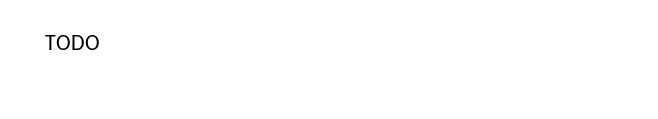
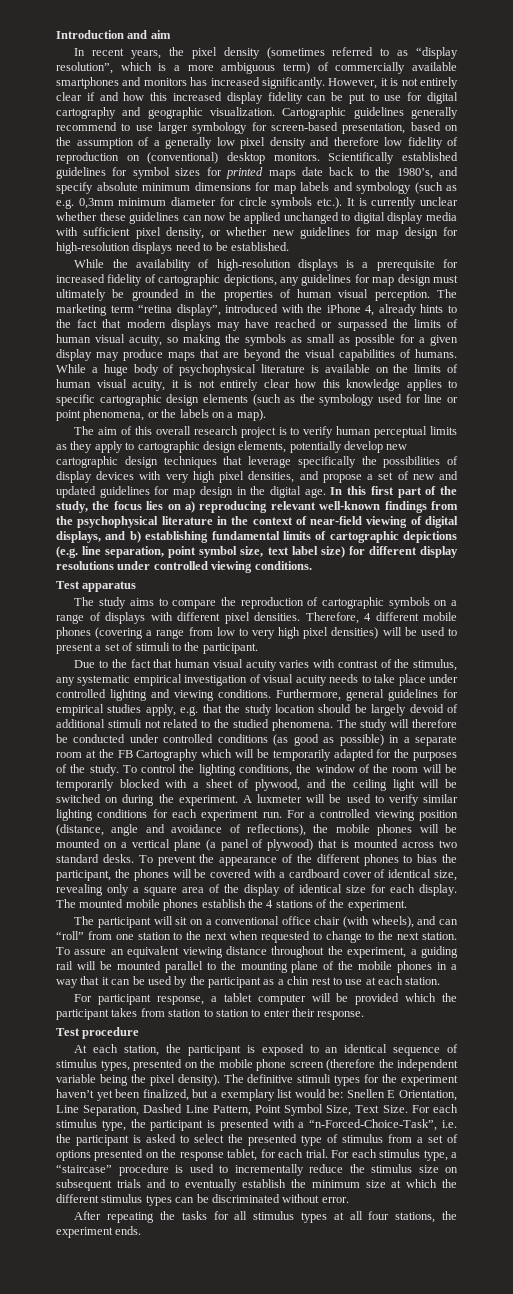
- TODO
+ Introduction and aim
+ In recent years, the pixel density (sometimes referred to as “display resolution”, which is a more ambiguous term) of commercially available smartphones and monitors has increased significantly. However, it is not entirely clear if and how this increased display fidelity can be put to use for digital cartography and geographic visualization. Cartographic guidelines generally recommend to use larger symbology for screen-based presentation, based on the assumption of a generally low pixel density and therefore low fidelity of reproduction on (conventional) desktop monitors. Scientifically established guidelines for symbol sizes for printed maps date back to the 1980’s, and specify absolute minimum dimensions for map labels and symbology (such as e.g. 0,3mm minimum diameter for circle symbols etc.). It is currently unclear whether these guidelines can now be applied unchanged to digital display media with sufficient pixel density, or whether new guidelines for map design for high-resolution displays need to be established.
+ While the availability of high-resolution displays is a prerequisite for increased fidelity of cartographic depictions, any guidelines for map design must ultimately be grounded in the properties of human visual perception. The marketing term “retina display”, introduced with the iPhone 4, already hints to the fact that modern displays may have reached or surpassed the limits of human visual acuity, so making the symbols as small as possible for a given display may produce maps that are beyond the visual capabilities of humans. While a huge body of psychophysical literature is available on the limits of human visual acuity, it is not entirely clear how this knowledge applies to specific cartographic design elements (such as the symbology used for line or point phenomena, or the labels on a map).
+ The aim of this overall research project is to verify human perceptual limits as they apply to cartographic design elements, potentially develop new cartographic design techniques that leverage specifically the possibilities of display devices with very high pixel densities, and propose a set of new and updated guidelines for map design in the digital age. In this first part of the study, the focus lies on a) reproducing relevant well-known findings from the psychophysical literature in the context of near-field viewing of digital displays, and b) establishing fundamental limits of cartographic depictions (e.g. line separation, point symbol size, text label size) for different display resolutions under controlled viewing conditions.
+ Test apparatus
+ The study aims to compare the reproduction of cartographic symbols on a range of displays with different pixel densities. Therefore, 4 different mobile phones (covering a range from low to very high pixel densities) will be used to present a set of stimuli to the participant.
+ Due to the fact that human visual acuity varies with contrast of the stimulus, any systematic empirical investigation of visual acuity needs to take place under controlled lighting and viewing conditions. Furthermore, general guidelines for empirical studies apply, e.g. that the study location should be largely devoid of additional stimuli not related to the studied phenomena. The study will therefore be conducted under controlled conditions (as good as possible) in a separate room at the FB Cartography which will be temporarily adapted for the purposes of the study. To control the lighting conditions, the window of the room will be temporarily blocked with a sheet of plywood, and the ceiling light will be switched on during the experiment. A luxmeter will be used to verify similar lighting conditions for each experiment run. For a controlled viewing position (distance, angle and avoidance of reflections), the mobile phones will be mounted on a vertical plane (a panel of plywood) that is mounted across two standard desks. To prevent the appearance of the different phones to bias the participant, the phones will be covered with a cardboard cover of identical size, revealing only a square area of the display of identical size for each display. The mounted mobile phones establish the 4 stations of the experiment.
+ The participant will sit on a conventional office chair (with wheels), and can “roll” from one station to the next when requested to change to the next station. To assure an equivalent viewing distance throughout the experiment, a guiding rail will be mounted parallel to the mounting plane of the mobile phones in a way that it can be used by the participant as a chin rest to use at each station.
+ For participant response, a tablet computer will be provided which the participant takes from station to station to enter their response.
+ Test procedure
+ At each station, the participant is exposed to an identical sequence of stimulus types, presented on the mobile phone screen (therefore the independent variable being the pixel density). The definitive stimuli types for the experiment haven’t yet been finalized, but a exemplary list would be: Snellen E Orientation, Line Separation, Dashed Line Pattern, Point Symbol Size, Text Size. For each stimulus type, the participant is presented with a “n-Forced-Choice-Task”, i.e. the participant is asked to select the presented type of stimulus from a set of options presented on the response tablet, for each trial. For each stimulus type, a “staircase” procedure is used to incrementally reduce the stimulus size on subsequent trials and to eventually establish the minimum size at which the different stimulus types can be discriminated without error.
+ After repeating the tasks for all stimulus types at all four stations, the experiment ends.

